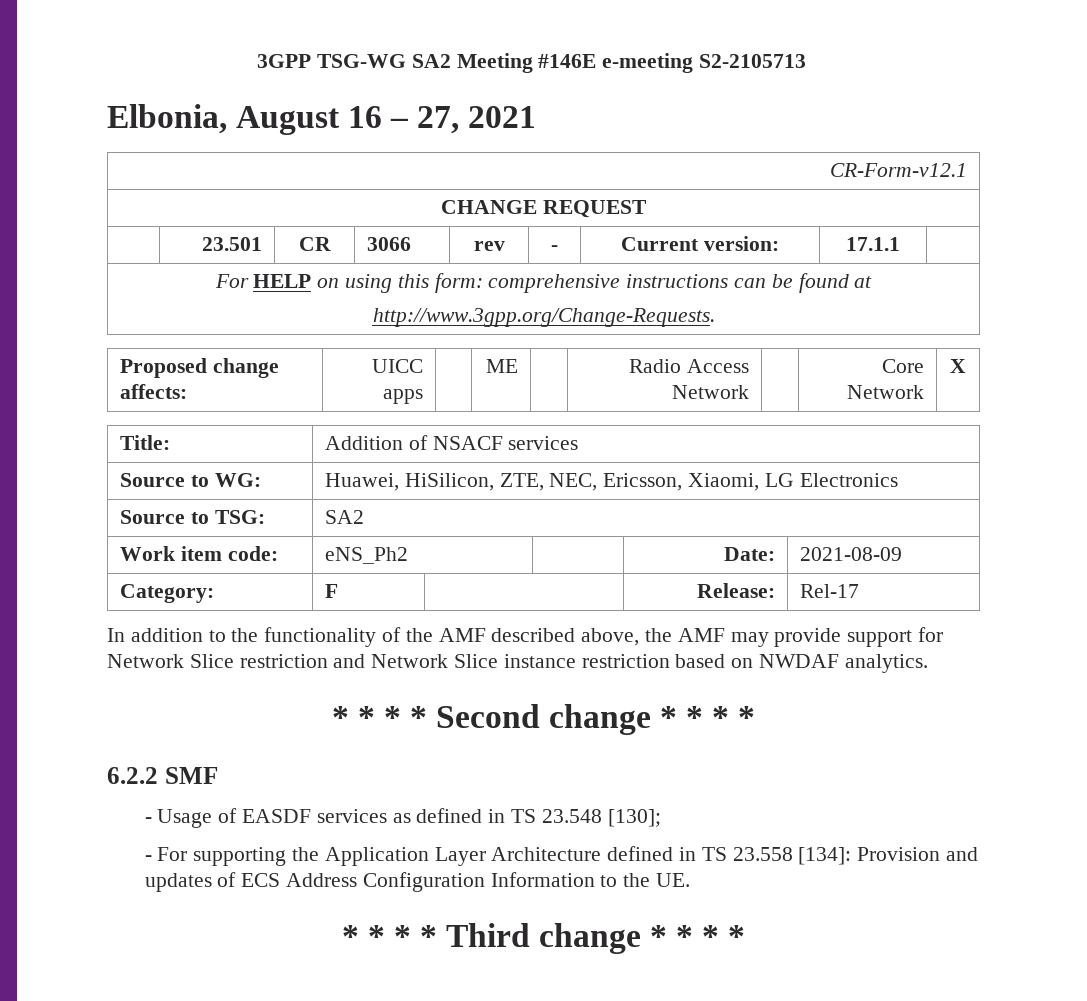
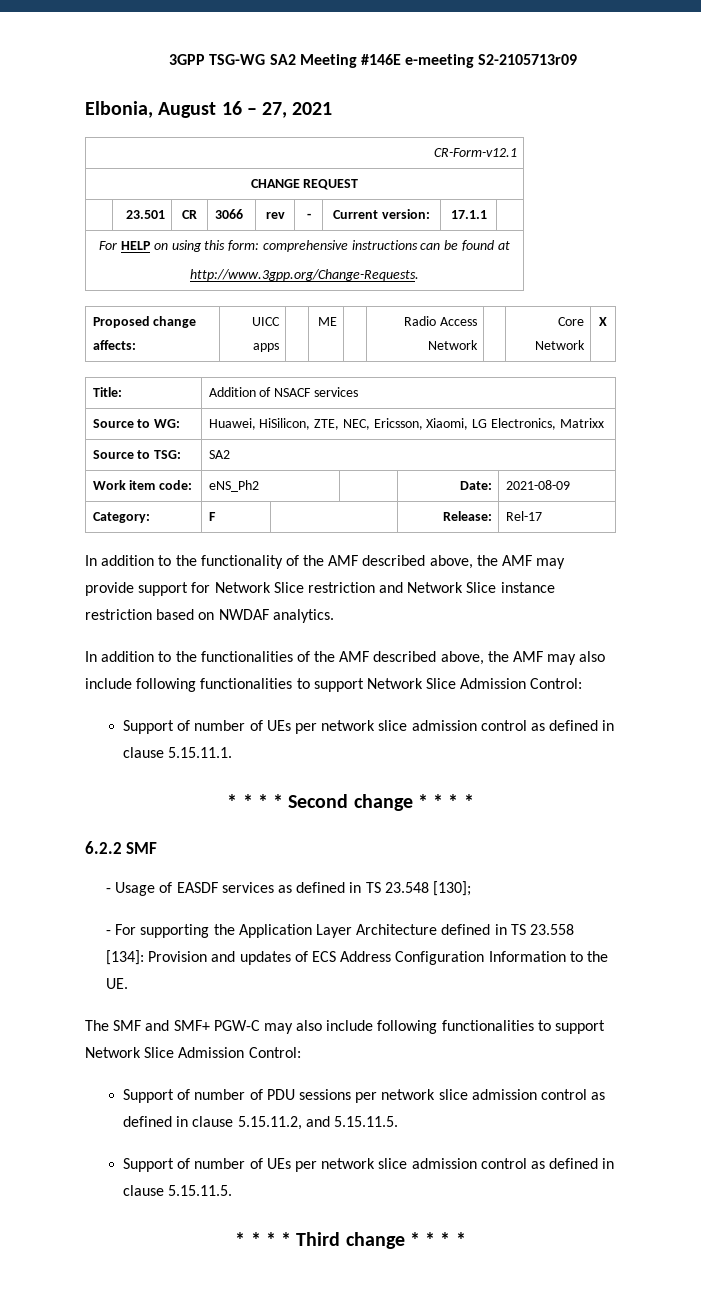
- 3GPP TSG-WG SA2 Meeting #146E e-meeting S2-2105713
+ 3GPP TSG-WG SA2 Meeting #146E e-meeting S2-2105713r09
- Source to WG: | Huawei, HiSilicon, ZTE, NEC, Ericsson, Xiaomi, LG Electronics
+ Source to WG: | Huawei, HiSilicon, ZTE, NEC, Ericsson, Xiaomi, LG Electronics, Matrixx
+ In addition to the functionalities of the AMF described above, the AMF may also include following functionalities to support Network Slice Admission Control:
+ Support of number of UEs per network slice admission control as defined in clause 5.15.11.1.
+ The SMF and SMF+ PGW-C may also include following functionalities to support Network Slice Admission Control:
+ Support of number of PDU sessions per network slice admission control as defined in clause 5.15.11.2, and 5.15.11.5.
+ Support of number of UEs per network slice admission control as defined in clause 5.15.11.5.

